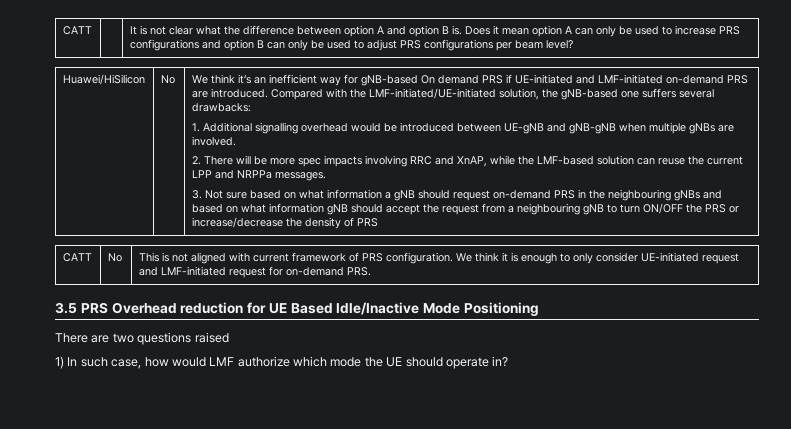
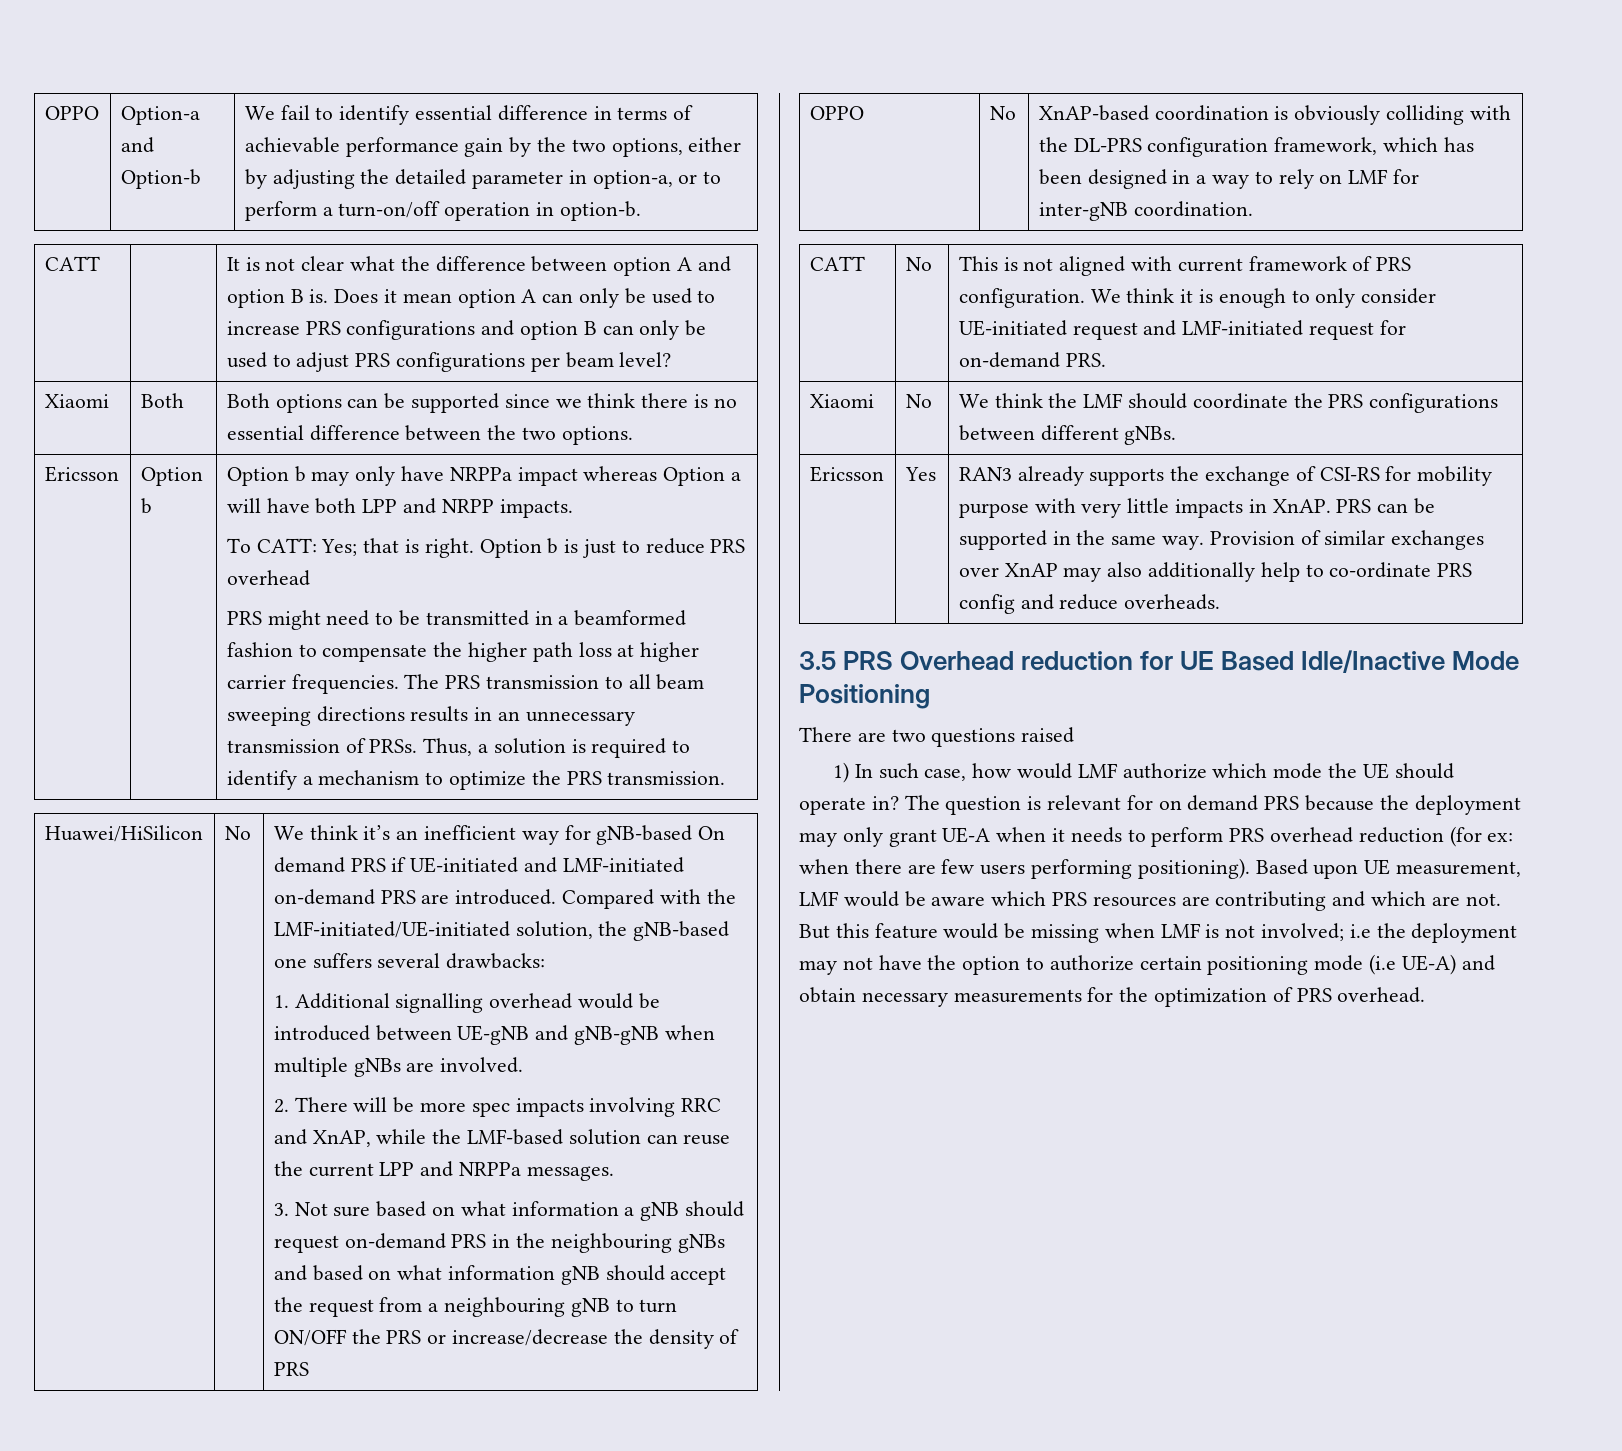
+ OPPO | Option-a and Option-b | We fail to identify essential difference in terms of achievable performance gain by the two options, either by adjusting the detailed parameter in option-a, or to perform a turn-on/off operation in option-b.
+ Xiaomi | Both | Both options can be supported since we think there is no essential difference between the two options.
+ Ericsson | Option b | Option b may only have NRPPa impact whereas Option a will have both LPP and NRPP impacts.
+ To CATT: Yes; that is right. Option b is just to reduce PRS overhead
+ PRS might need to be transmitted in a beamformed fashion to compensate the higher path loss at higher carrier frequencies. The PRS transmission to all beam sweeping directions results in an unnecessary transmission of PRSs. Thus, a solution is required to identify a mechanism to optimize the PRS transmission.
+ OPPO | No | XnAP-based coordination is obviously colliding with the DL-PRS configuration framework, which has been designed in a way to rely on LMF for inter-gNB coordination.
+ Xiaomi | No | We think the LMF should coordinate the PRS configurations between different gNBs.
+ Ericsson | Yes | RAN3 already supports the exchange of CSI-RS for mobility purpose with very little impacts in XnAP. PRS can be supported in the same way. Provision of similar exchanges over XnAP may also additionally help to co-ordinate PRS config and reduce overheads.
+ The question is relevant for on demand PRS because the deployment may only grant UE-A when it needs to perform PRS overhead reduction (for ex: when there are few users performing positioning). Based upon UE measurement, LMF would be aware which PRS resources are contributing and which are not. But this feature would be missing when LMF is not involved; i.e the deployment may not have the option to authorize certain positioning mode (i.e UE-A) and obtain necessary measurements for the optimization of PRS overhead.

